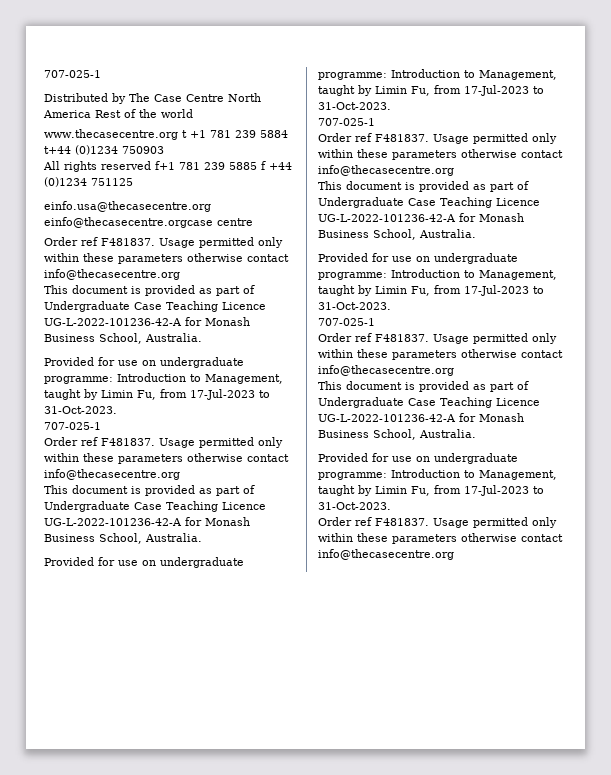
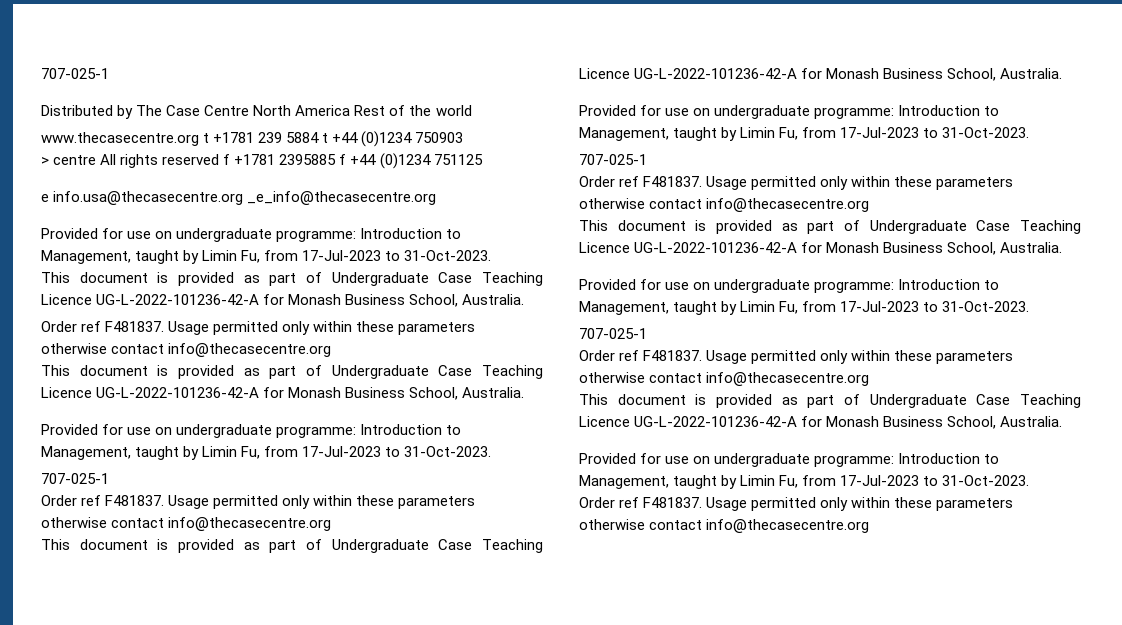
- www.thecasecentre.org t +1 781 239 5884 t+44 (0)1234 750903
+ www.thecasecentre.org t +1781 239 5884 t +44 (0)1234 750903
- All rights reserved f+1 781 239 5885 f +44 (0)1234 751125
+ > centre All rights reserved f +1781 2395885 f +44 (0)1234 751125
- einfo.usa@thecasecentre.org einfo@thecasecentre.orgcase centre
+ e info.usa@thecasecentre.org _e_info@thecasecentre.org
+ Provided for use on undergraduate programme: Introduction to Management, taught by Limin Fu, from 17-Jul-2023 to 31-Oct-2023.
+ This document is provided as part of Undergraduate Case Teaching Licence UG-L-2022-101236-42-A for Monash Business School, Australia.

